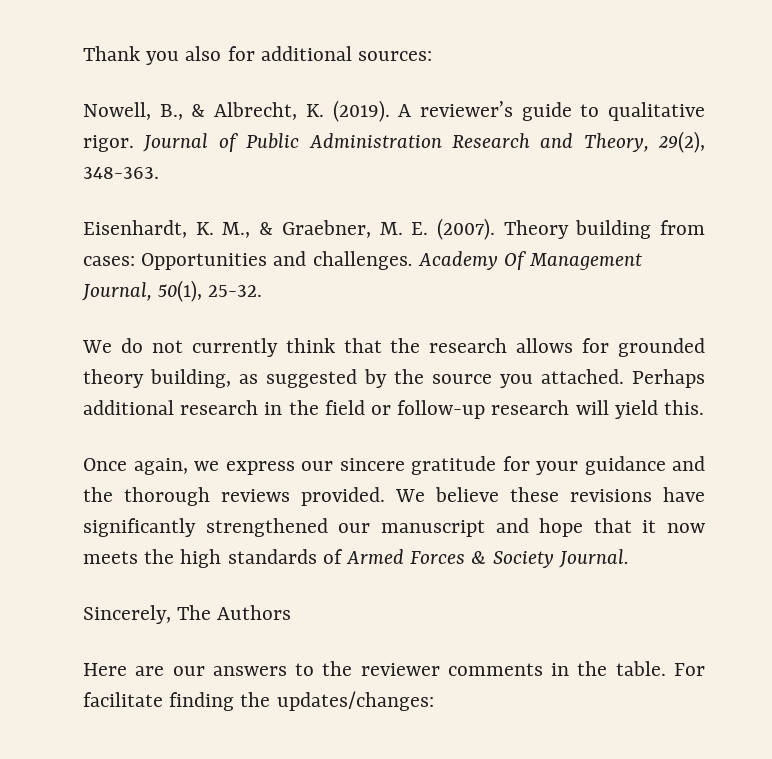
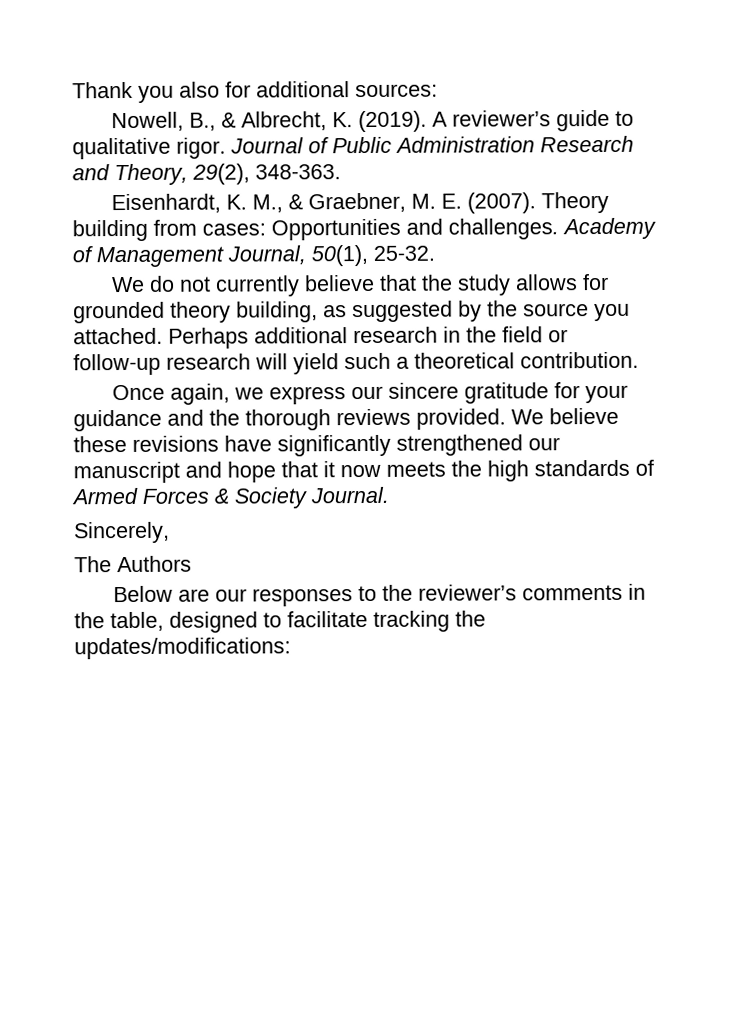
- Academy Of Management Journal, 50(1), 25-32.
+ Academy of Management Journal, 50(1), 25-32.
- We do not currently think that the research allows for grounded theory building, as suggested by the source you attached.
+ We do not currently believe that the study allows for grounded theory building, as suggested by the source you attached.
- Perhaps additional research in the field or follow-up research will yield this.
+ Perhaps additional research in the field or follow-up research will yield such a theoretical contribution.
- Sincerely, The Authors
+ Sincerely,
+ The Authors
- Here are our answers to the reviewer comments in the table. For facilitate finding the updates/changes:
+ Below are our responses to the reviewer’s comments in the table, designed to facilitate tracking the updates/modifications:

